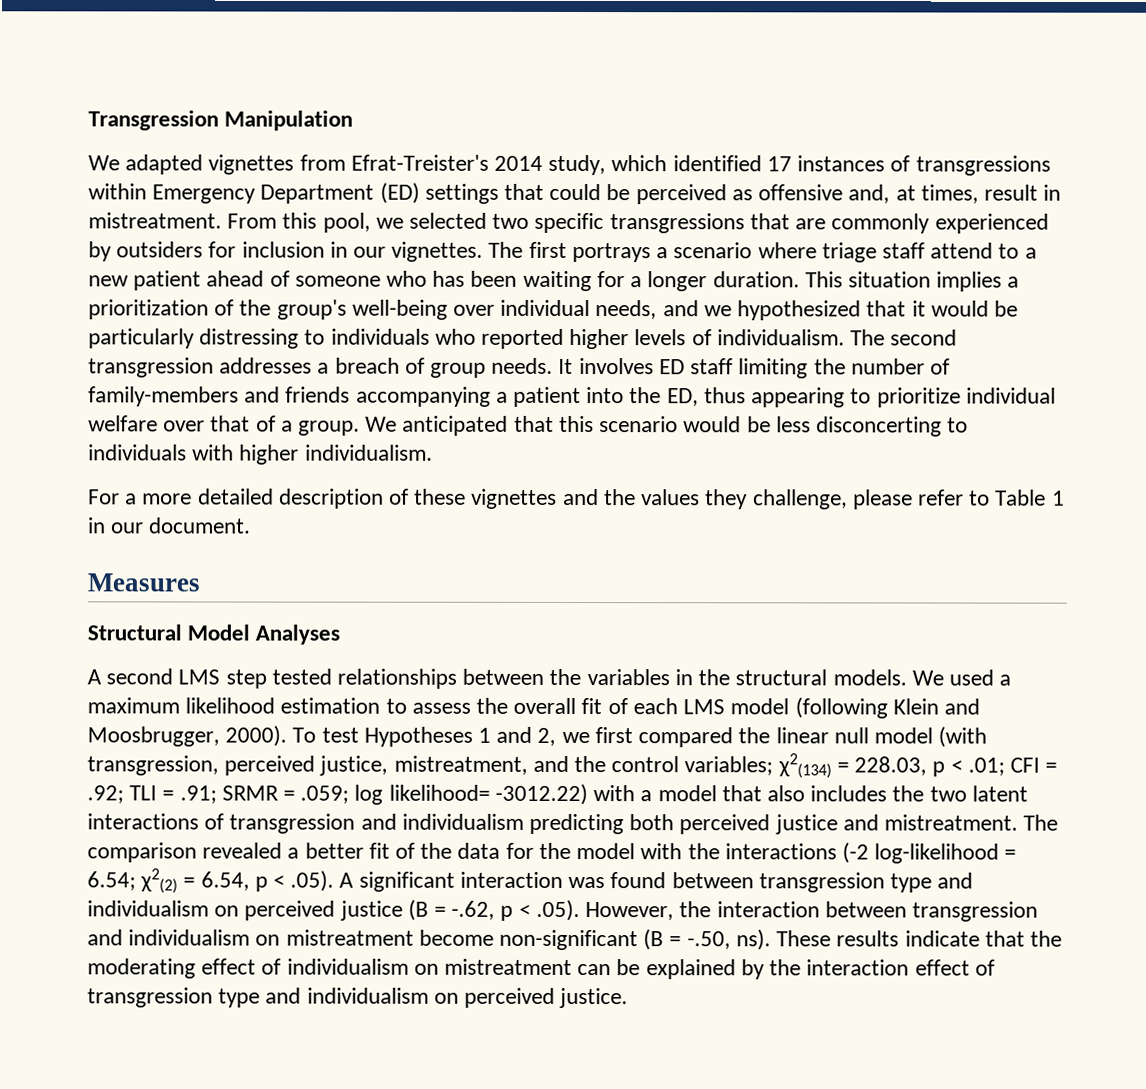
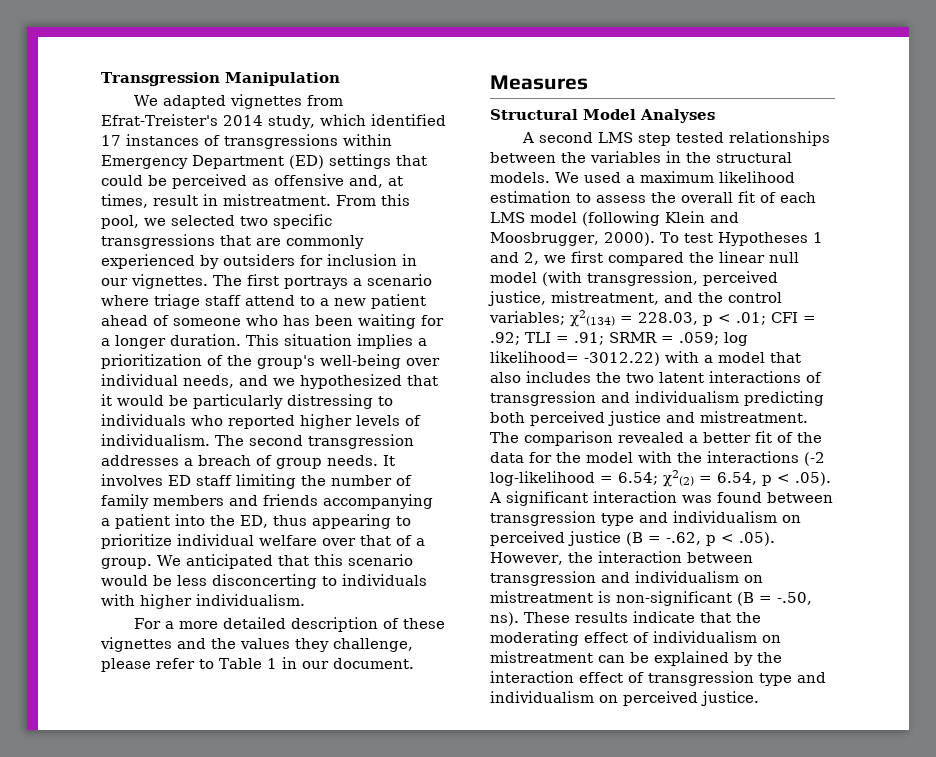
- It involves ED staff limiting the number of family-members and friends accompanying a patient into the ED, thus appearing to prioritize individual welfare over that of a group.
+ It involves ED staff limiting the number of family members and friends accompanying a patient into the ED, thus appearing to prioritize individual welfare over that of a group.
- The comparison revealed a better fit of the data for the model with the interactions (-2 log-likelihood = 6.54; χ2(2) = 6.54, p < .05). A significant interaction was found between transgression type and individualism on perceived justice (B = -.62, p < .05). However, the interaction between transgression and individualism on mistreatment become non-significant (B = -.50, ns).
+ The comparison revealed a better fit of the data for the model with the interactions (-2 log-likelihood = 6.54; χ2(2) = 6.54, p < .05). A significant interaction was found between transgression type and individualism on perceived justice (B = -.62, p < .05). However, the interaction between transgression and individualism on mistreatment is non-significant (B = -.50, ns).

